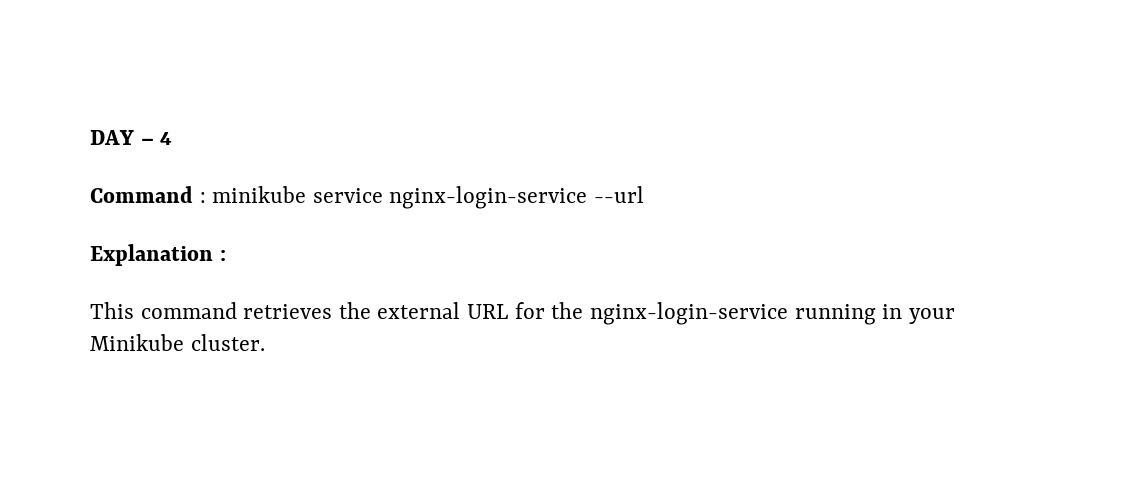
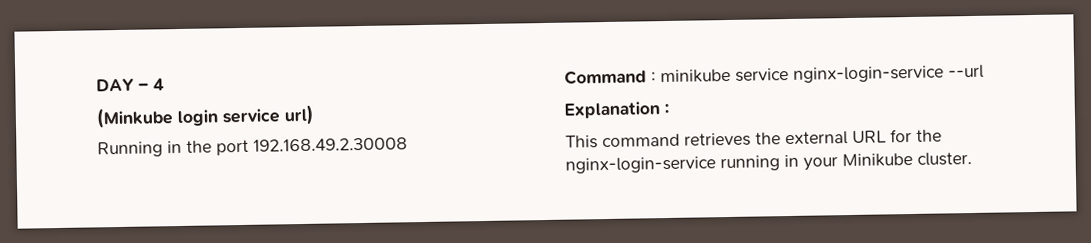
+ (Minkube login service url)
+ Running in the port 192.168.49.2.30008

